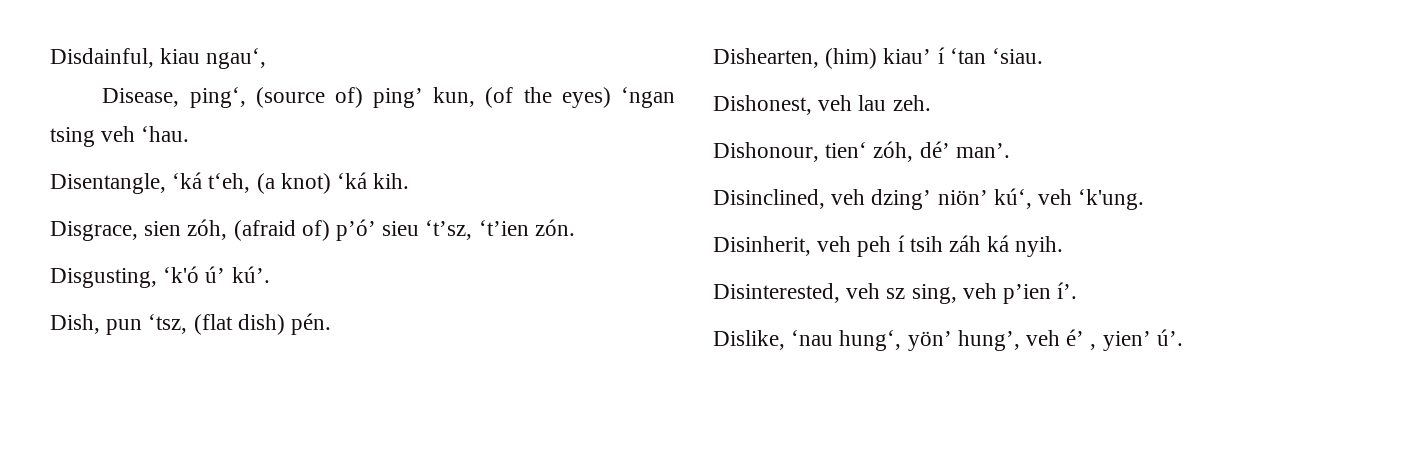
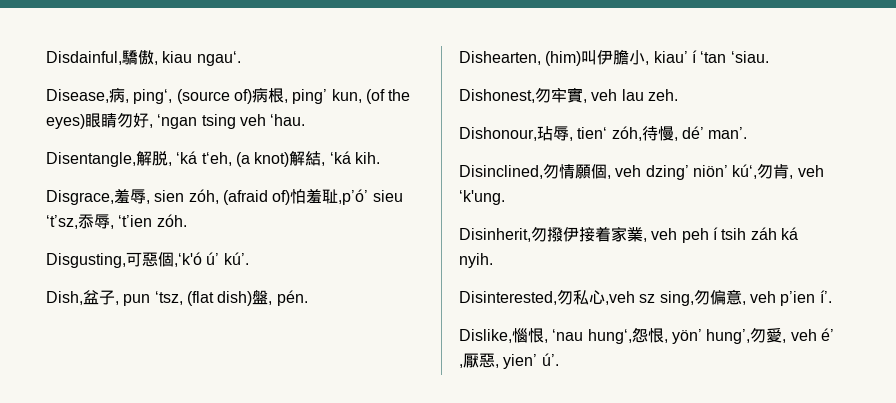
- Disdainful, kiau ngau‘,
+ Disdainful,驕傲, kiau ngau‘.
- Disease, ping‘, (source of) ping’ kun, (of the eyes) ‘ngan tsing veh ‘hau.
+ Disease,病, ping‘, (source of)病根, ping’ kun, (of the eyes)眼睛勿好, ‘ngan tsing veh ‘hau.
- Disentangle, ‘ká t‘eh, (a knot) ‘ká kih.
+ Disentangle,解脱, ‘ká t‘eh, (a knot)解結, ‘ká kih.
- Disgrace, sien zóh, (afraid of) p’ó’ sieu ‘t’sz, ‘t’ien zón.
+ Disgrace,羞辱, sien zóh, (afraid of)怕羞耻,p’ó’ sieu ‘t’sz,忝辱, ‘t’ien zóh.
- Disgusting, ‘k'ó ú’ kú’.
+ Disgusting,可惡個,‘k'ó ú’ kú’.
- Dish, pun ‘tsz, (flat dish) pén.
+ Dish,盆子, pun ‘tsz, (flat dish)盤, pén.
- Dishearten, (him) kiau’ í ‘tan ‘siau.
+ Dishearten, (him)叫伊膽小, kiau’ í ‘tan ‘siau.
- Dishonest, veh lau zeh.
+ Dishonest,勿牢實, veh lau zeh.
- Dishonour, tien‘ zóh, dé’ man’.
+ Dishonour,玷辱, tien‘ zóh,待慢, dé’ man’.
- Disinclined, veh dzing’ niön’ kú‘, veh ‘k'ung.
+ Disinclined,勿情願個, veh dzing’ niön’ kú‘,勿肯, veh ‘k'ung.
- Disinherit, veh peh í tsih záh ká nyih.
+ Disinherit,勿撥伊接着家業, veh peh í tsih záh ká nyih.
- Disinterested, veh sz sing, veh p’ien í’.
- Dislike, ‘nau hung‘, yön’ hung’, veh é’ , yien’ ú’.
+ Disinterested,勿私心,veh sz sing,勿偏意, veh p’ien í’.
+ Dislike,惱恨, ‘nau hung‘,怨恨, yön’ hung’,勿愛, veh é’ ,厭惡, yien’ ú’.

